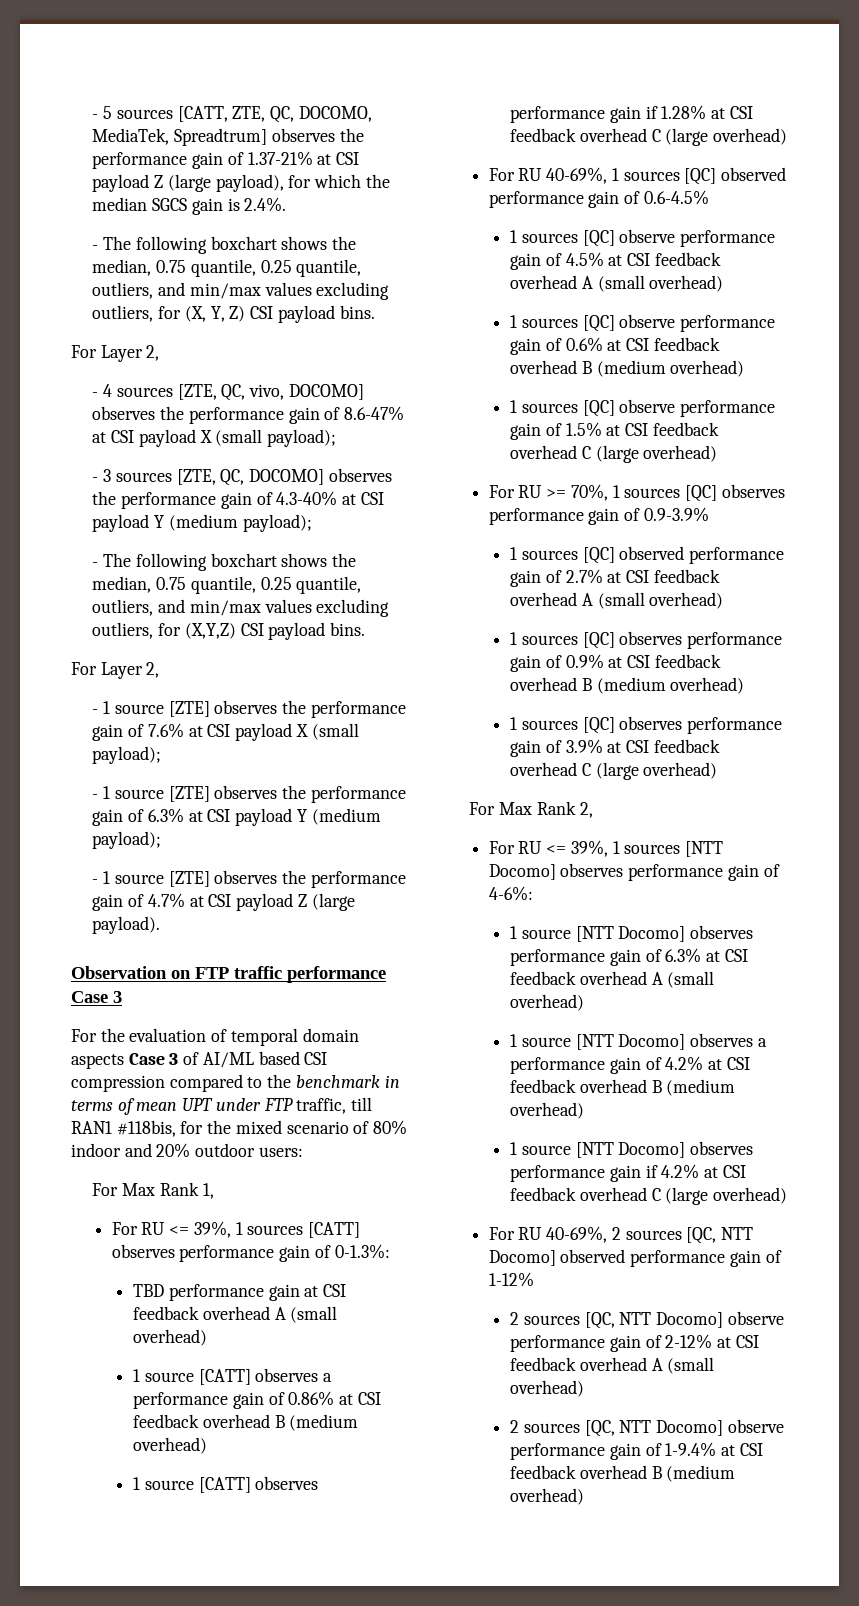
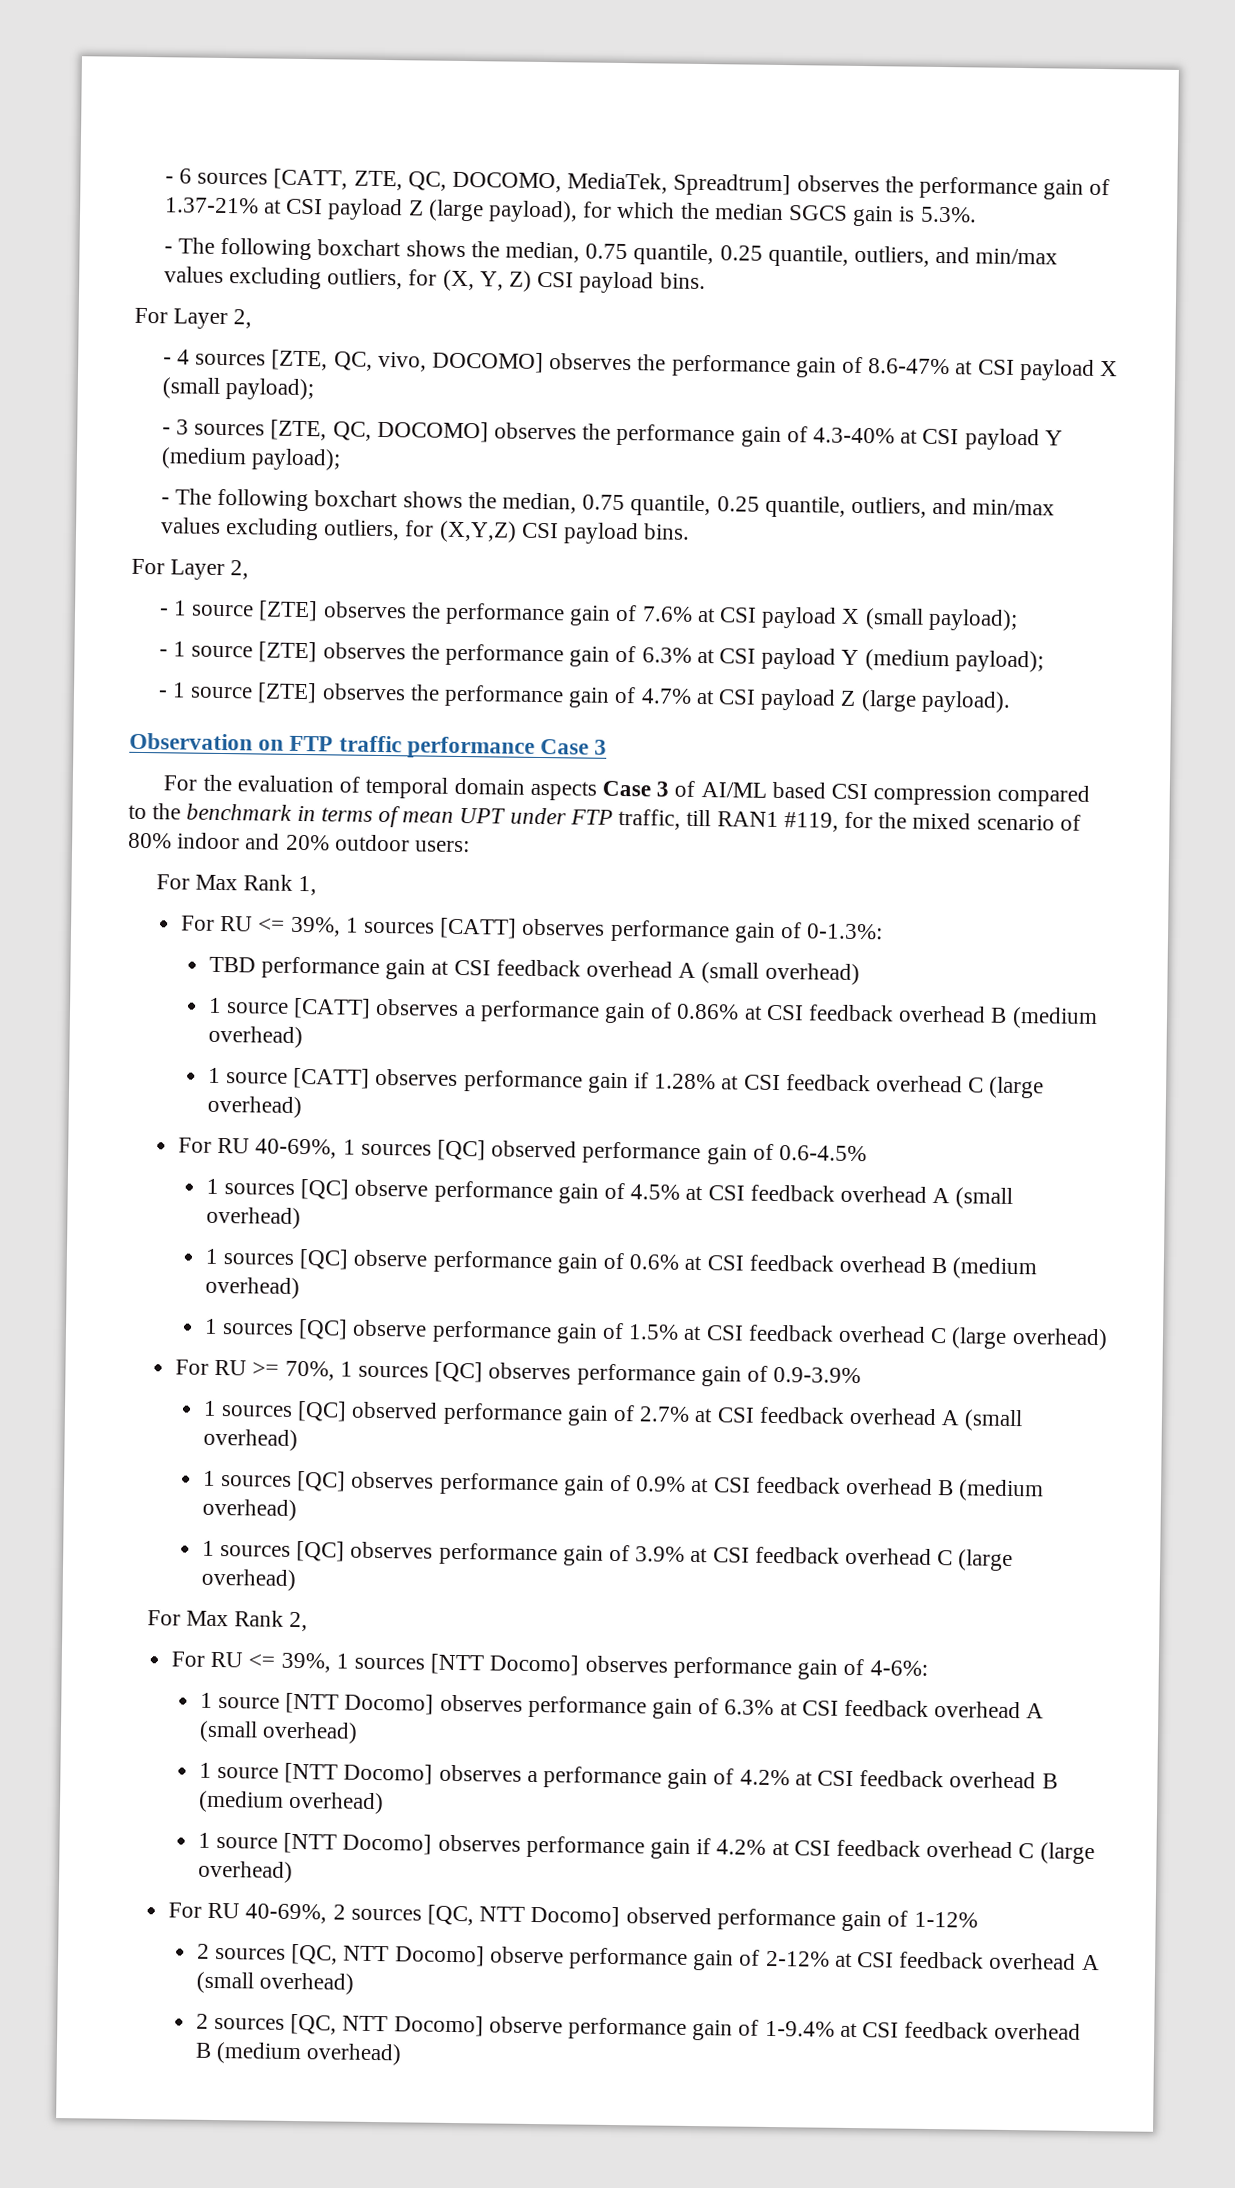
- - 5 sources [CATT, ZTE, QC, DOCOMO, MediaTek, Spreadtrum] observes the performance gain of 1.37-21% at CSI payload Z (large payload), for which the median SGCS gain is 2.4%.
+ - 6 sources [CATT, ZTE, QC, DOCOMO, MediaTek, Spreadtrum] observes the performance gain of 1.37-21% at CSI payload Z (large payload), for which the median SGCS gain is 5.3%.
- For the evaluation of temporal domain aspects Case 3 of AI/ML based CSI compression compared to the benchmark in terms of mean UPT under FTP traffic, till RAN1 #118bis, for the mixed scenario of 80% indoor and 20% outdoor users:
+ For the evaluation of temporal domain aspects Case 3 of AI/ML based CSI compression compared to the benchmark in terms of mean UPT under FTP traffic, till RAN1 #119, for the mixed scenario of 80% indoor and 20% outdoor users:

